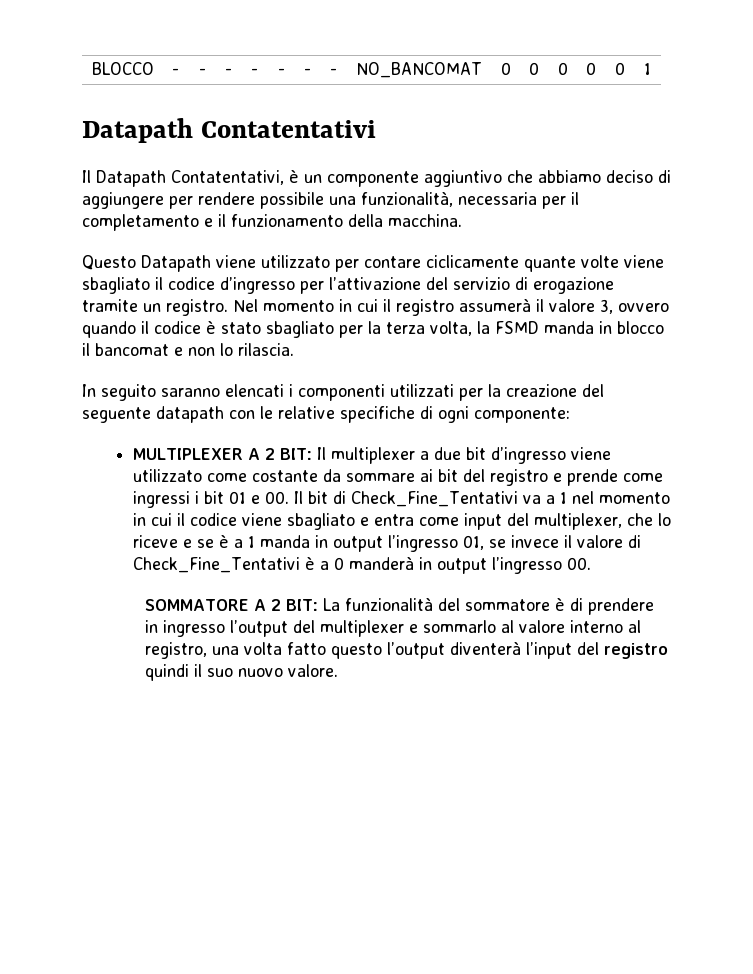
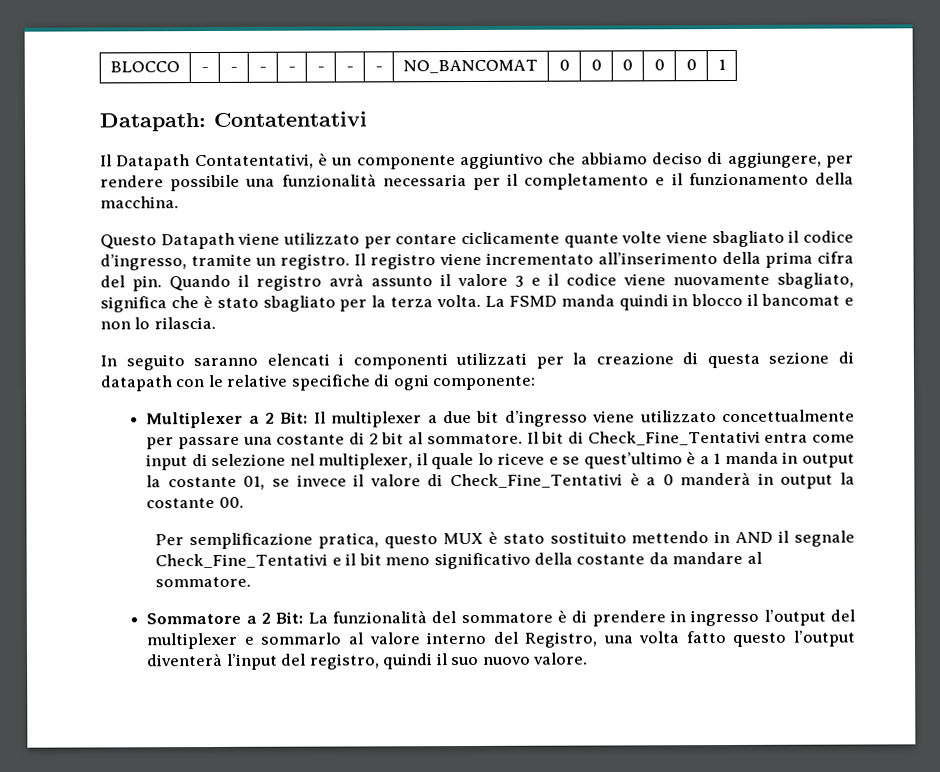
- Datapath Contatentativi
+ Datapath: Contatentativi
- Il Datapath Contatentativi, è un componente aggiuntivo che abbiamo deciso di aggiungere per rendere possibile una funzionalità, necessaria per il completamento e il funzionamento della macchina.
+ Il Datapath Contatentativi, è un componente aggiuntivo che abbiamo deciso di aggiungere, per rendere possibile una funzionalità necessaria per il completamento e il funzionamento della macchina.
- Questo Datapath viene utilizzato per contare ciclicamente quante volte viene sbagliato il codice d’ingresso per l’attivazione del servizio di erogazione tramite un registro. Nel momento in cui il registro assumerà il valore 3, ovvero quando il codice è stato sbagliato per la terza volta, la FSMD manda in blocco il bancomat e non lo rilascia.
+ Questo Datapath viene utilizzato per contare ciclicamente quante volte viene sbagliato il codice d’ingresso, tramite un registro. Il registro viene incrementato all’inserimento della prima cifra del pin. Quando il registro avrà assunto il valore 3 e il codice viene nuovamente sbagliato, significa che è stato sbagliato per la terza volta. La FSMD manda quindi in blocco il bancomat e non lo rilascia.
- In seguito saranno elencati i componenti utilizzati per la creazione del seguente datapath con le relative specifiche di ogni componente:
+ In seguito saranno elencati i componenti utilizzati per la creazione di questa sezione di datapath con le relative specifiche di ogni componente:
- MULTIPLEXER A 2 BIT: Il multiplexer a due bit d’ingresso viene utilizzato come costante da sommare ai bit del registro e prende come ingressi i bit 01 e 00. Il bit di Check_Fine_Tentativi va a 1 nel momento in cui il codice viene sbagliato e entra come input del multiplexer, che lo riceve e se è a 1 manda in output l’ingresso 01, se invece il valore di Check_Fine_Tentativi è a 0 manderà in output l’ingresso 00.
+ Multiplexer a 2 Bit: Il multiplexer a due bit d’ingresso viene utilizzato concettualmente per passare una costante di 2 bit al sommatore. Il bit di Check_Fine_Tentativi entra come input di selezione nel multiplexer, il quale lo riceve e se quest’ultimo è a 1 manda in output la costante 01, se invece il valore di Check_Fine_Tentativi è a 0 manderà in output la costante 00.
- SOMMATORE A 2 BIT: La funzionalità del sommatore è di prendere in ingresso l’output del multiplexer e sommarlo al valore interno al registro, una volta fatto questo l’output diventerà l’input del registro quindi il suo nuovo valore.
+ Per semplificazione pratica, questo MUX è stato sostituito mettendo in AND il segnale Check_Fine_Tentativi e il bit meno significativo della costante da mandare al sommatore.
+ Sommatore a 2 Bit: La funzionalità del sommatore è di prendere in ingresso l’output del multiplexer e sommarlo al valore interno del Registro, una volta fatto questo l’output diventerà l’input del registro, quindi il suo nuovo valore.

